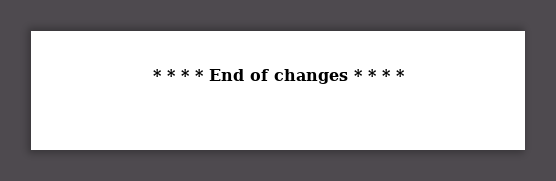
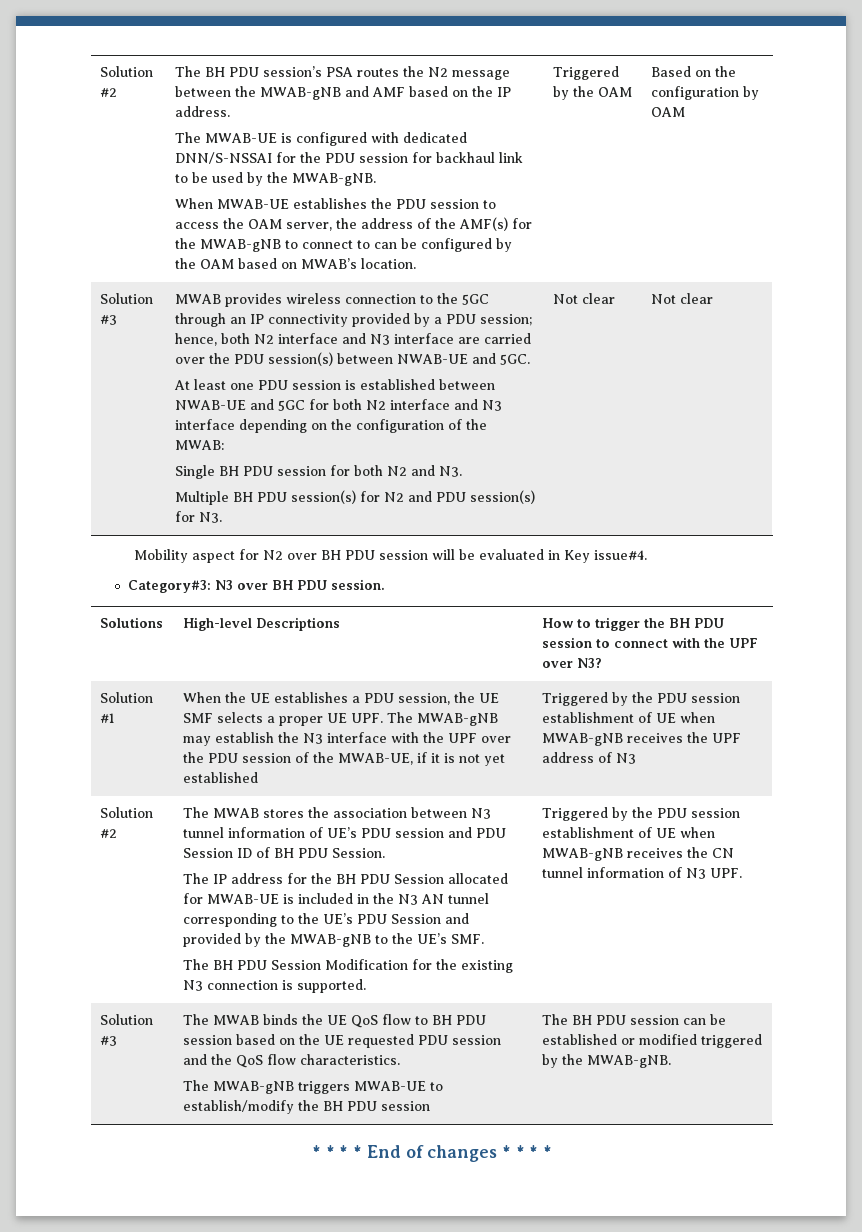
+ Solution #2 | The BH PDU session’s PSA routes the N2 message between the MWAB-gNB and AMF based on the IP address.
+ The MWAB-UE is configured with dedicated DNN/S-NSSAI for the PDU session for backhaul link to be used by the MWAB-gNB.
+ When MWAB-UE establishes the PDU session to access the OAM server, the address of the AMF(s) for the MWAB-gNB to connect to can be configured by the OAM based on MWAB’s location. | Triggered by the OAM | Based on the configuration by OAM
+ Solution #3 | MWAB provides wireless connection to the 5GC through an IP connectivity provided by a PDU session; hence, both N2 interface and N3 interface are carried over the PDU session(s) between NWAB-UE and 5GC.
+ At least one PDU session is established between NWAB-UE and 5GC for both N2 interface and N3 interface depending on the configuration of the MWAB:
+ Single BH PDU session for both N2 and N3.
+ Multiple BH PDU session(s) for N2 and PDU session(s) for N3. | Not clear | Not clear
+ Mobility aspect for N2 over BH PDU session will be evaluated in Key issue#4.
+ Category#3: N3 over BH PDU session.
+ Solutions | High-level Descriptions | How to trigger the BH PDU session to connect with the UPF over N3?
+ Solution #1 | When the UE establishes a PDU session, the UE SMF selects a proper UE UPF. The MWAB-gNB may establish the N3 interface with the UPF over the PDU session of the MWAB-UE, if it is not yet established | Triggered by the PDU session establishment of UE when MWAB-gNB receives the UPF address of N3
+ Solution #2 | The MWAB stores the association between N3 tunnel information of UE’s PDU session and PDU Session ID of BH PDU Session.
+ The IP address for the BH PDU Session allocated for MWAB-UE is included in the N3 AN tunnel corresponding to the UE’s PDU Session and provided by the MWAB-gNB to the UE’s SMF.
+ The BH PDU Session Modification for the existing N3 connection is supported. | Triggered by the PDU session establishment of UE when MWAB-gNB receives the CN tunnel information of N3 UPF.
+ Solution #3 | The MWAB binds the UE QoS flow to BH PDU session based on the UE requested PDU session and the QoS flow characteristics.
+ The MWAB-gNB triggers MWAB-UE to establish/modify the BH PDU session | The BH PDU session can be established or modified triggered by the MWAB-gNB.

